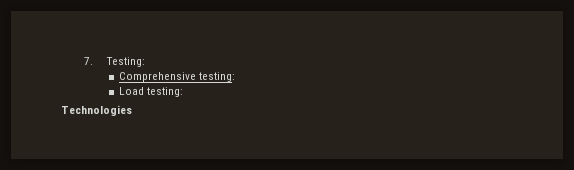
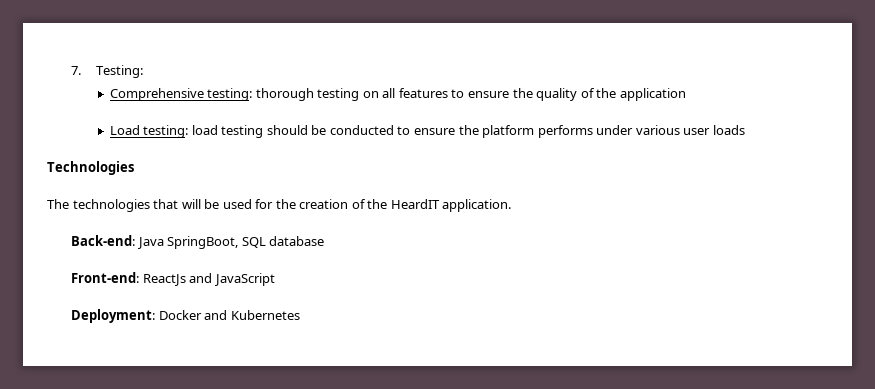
- Comprehensive testing:
- Load testing:
+ Comprehensive testing: thorough testing on all features to ensure the quality of the application
+ Load testing: load testing should be conducted to ensure the platform performs under various user loads
  Technologies
+ The technologies that will be used for the creation of the HeardIT application.
+ Back-end: Java SpringBoot, SQL database
+ Front-end: ReactJs and JavaScript
+ Deployment: Docker and Kubernetes

